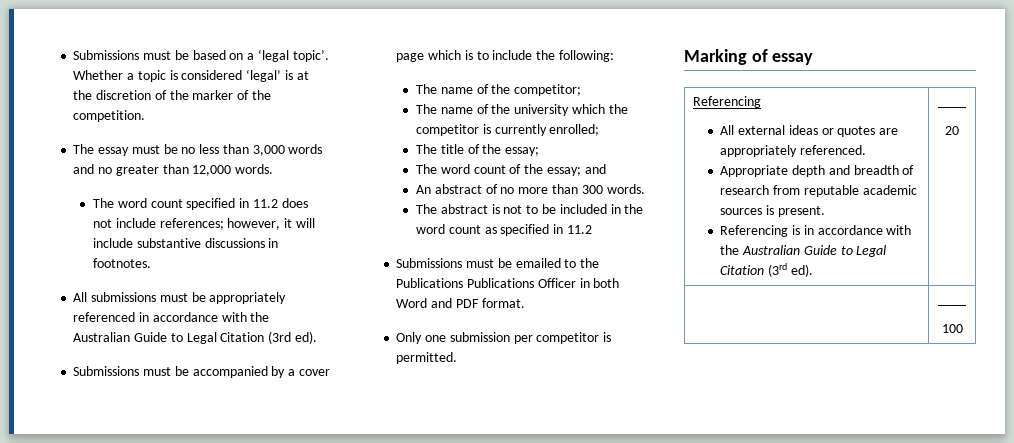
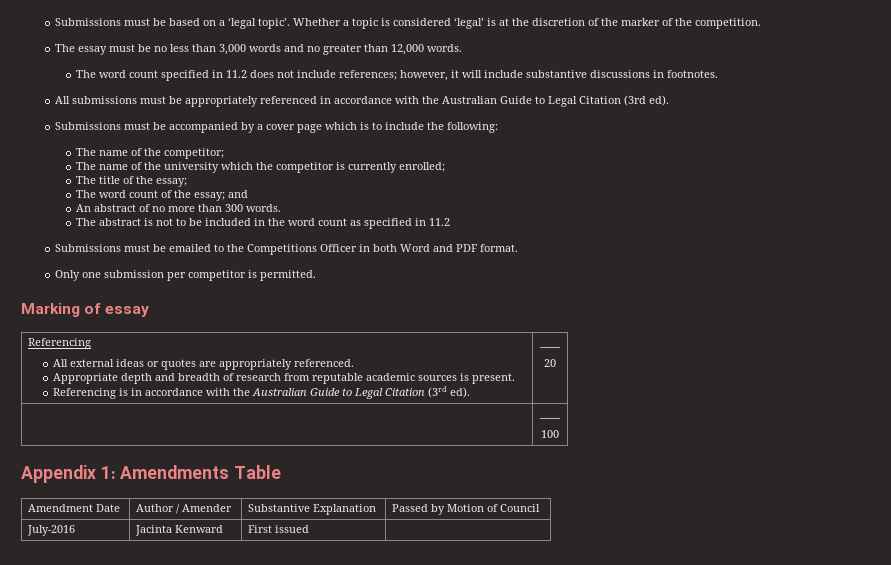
- Submissions must be emailed to the Publications Publications Officer in both Word and PDF format.
+ Submissions must be emailed to the Competitions Officer in both Word and PDF format.
+ Appendix 1: Amendments Table
+ Amendment Date | Author / Amender | Substantive Explanation | Passed by Motion of Council
+ July-2016 | Jacinta Kenward | First issued |

